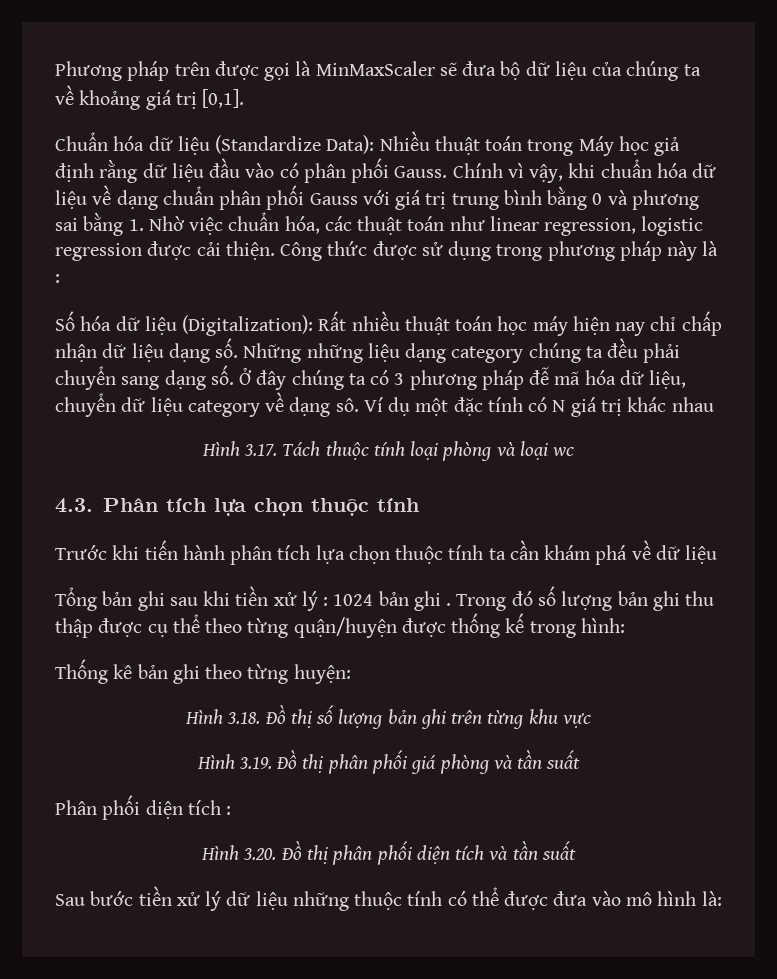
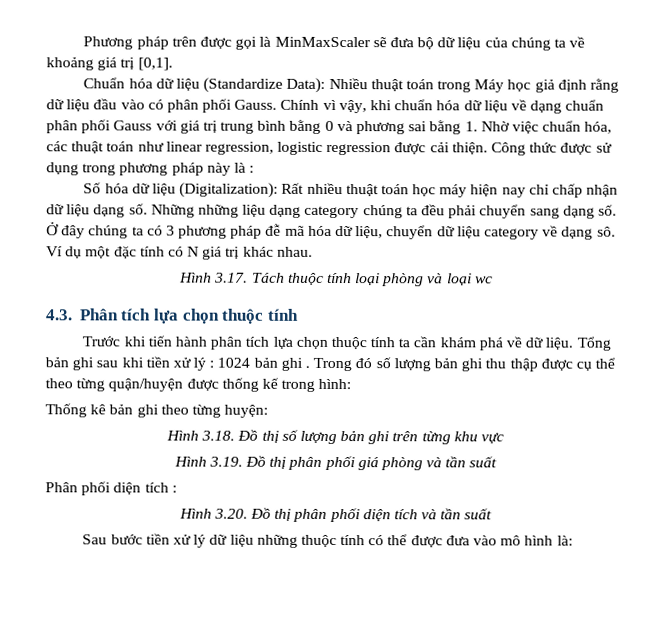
- Ví dụ một đặc tính có N giá trị khác nhau
+ Ví dụ một đặc tính có N giá trị khác nhau.
- Trước khi tiến hành phân tích lựa chọn thuộc tính ta cần khám phá về dữ liệu
- Tổng bản ghi sau khi tiền xử lý : 1024 bản ghi .
+ Trước khi tiến hành phân tích lựa chọn thuộc tính ta cần khám phá về dữ liệu. Tổng bản ghi sau khi tiền xử lý : 1024 bản ghi .

